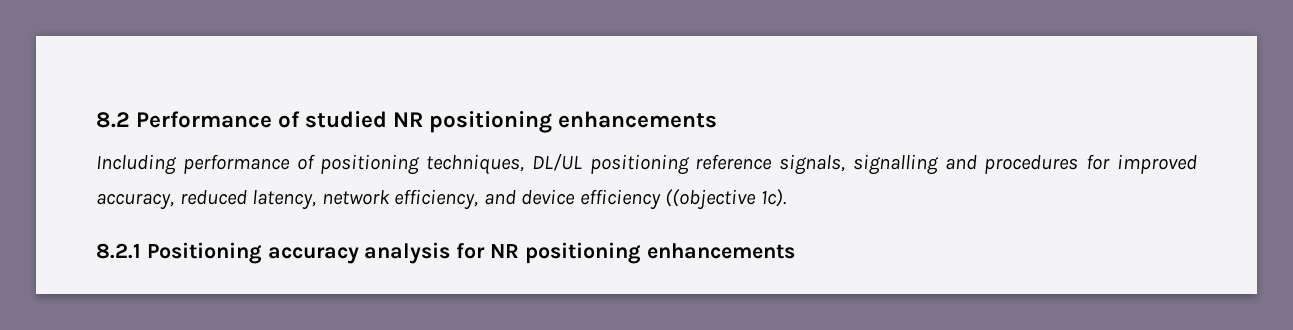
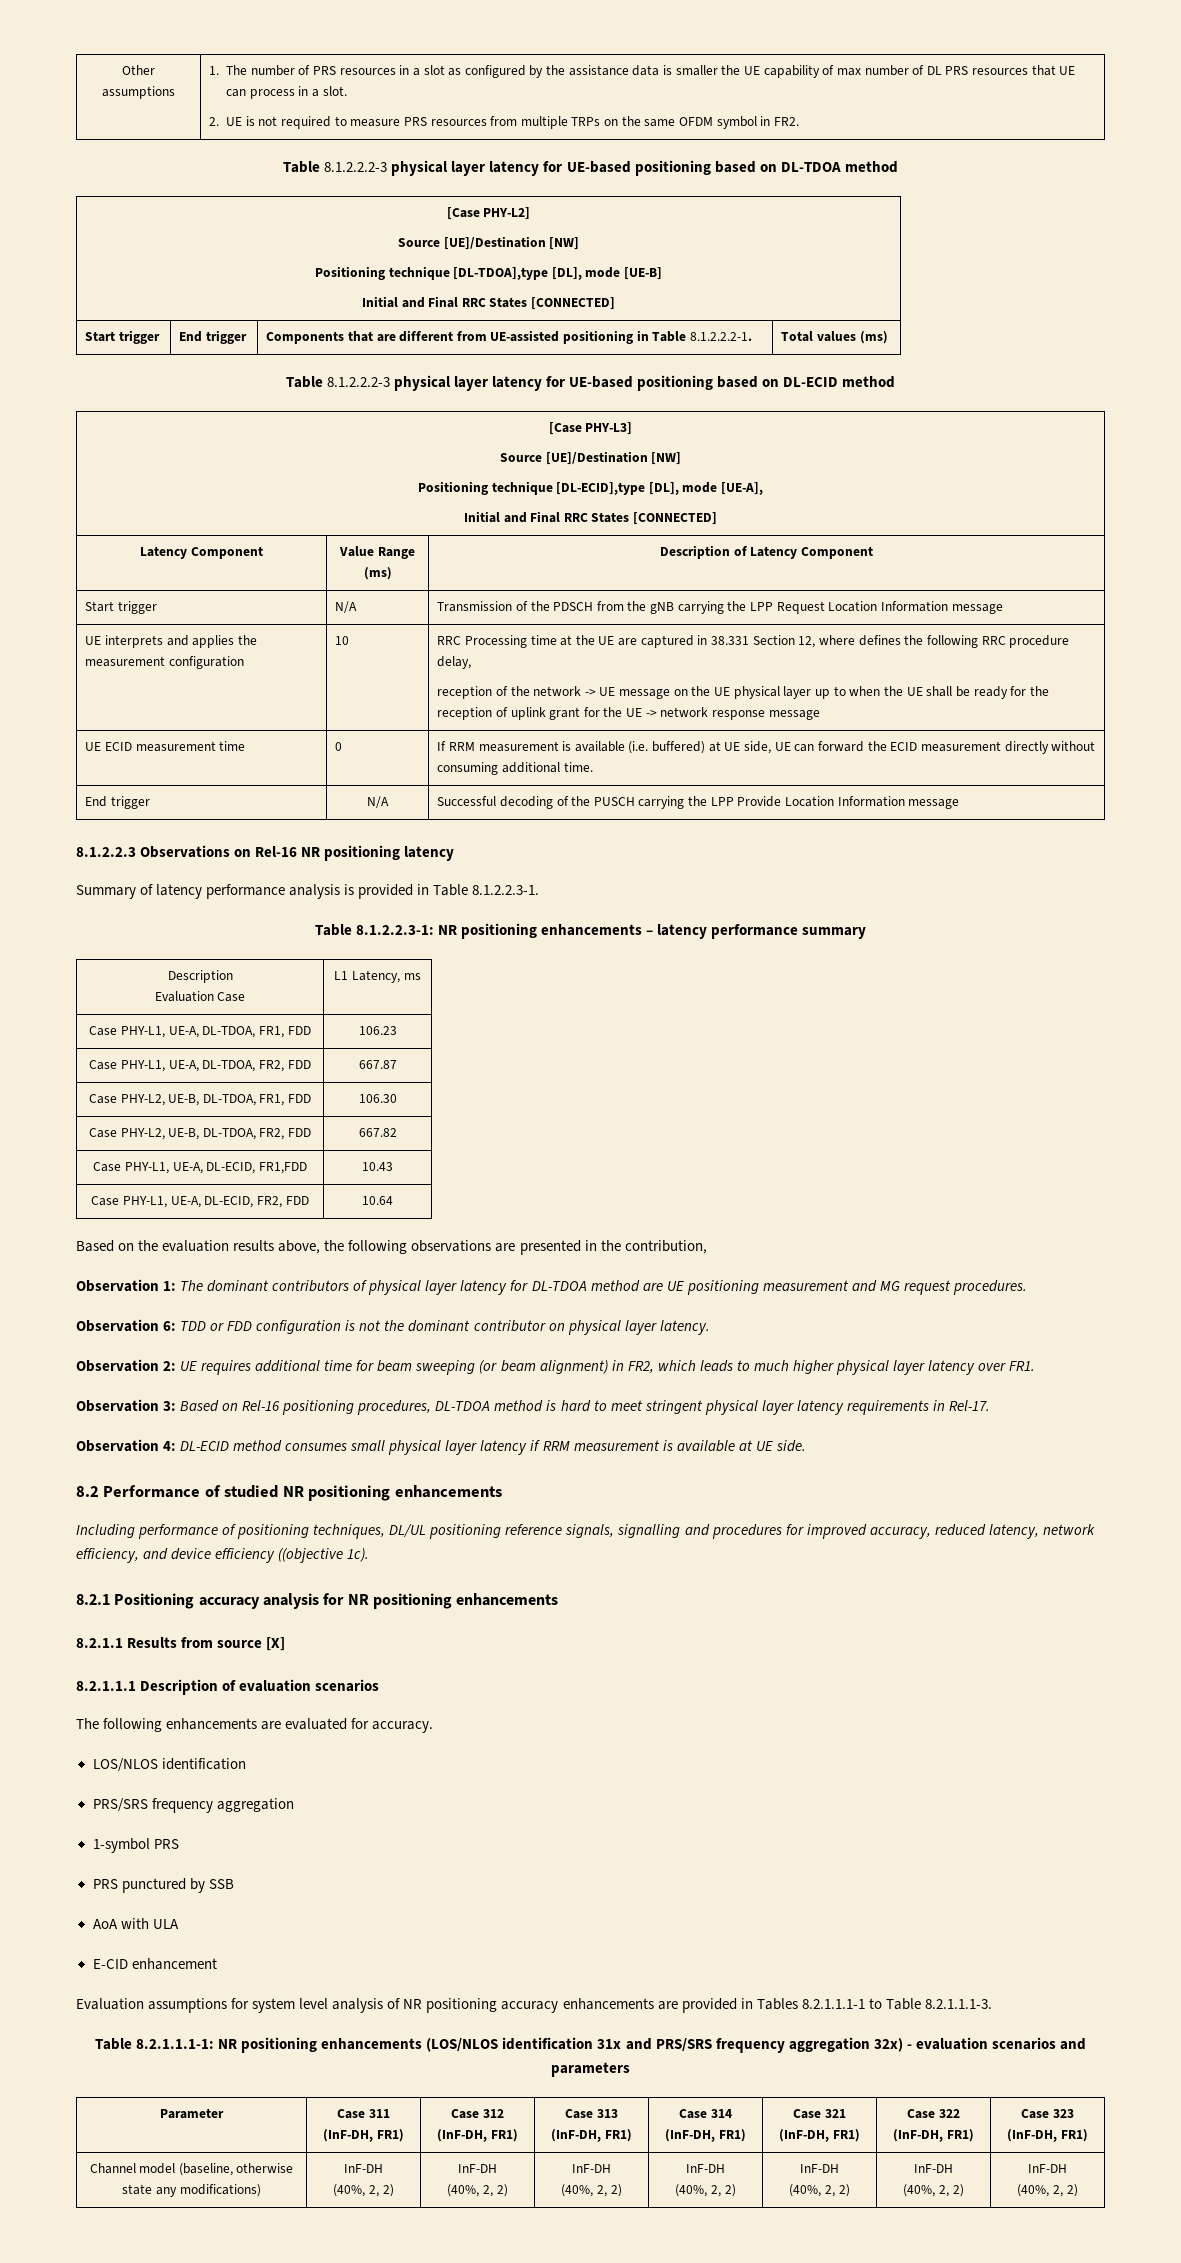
+ Other assumptions | 1. The number of PRS resources in a slot as configured by the assistance data is smaller the UE capability of max number of DL PRS resources that UE can process in a slot.
+ 2. UE is not required to measure PRS resources from multiple TRPs on the same OFDM symbol in FR2.
+ Table 8.1.2.2.2-3 physical layer latency for UE-based positioning based on DL-TDOA method
+ [Case PHY-L2]
+ Source [UE]/Destination [NW]
+ Positioning technique [DL-TDOA],type [DL], mode [UE-B]
+ Initial and Final RRC States [CONNECTED]
+ Start trigger | End trigger | Components that are different from UE-assisted positioning in Table 8.1.2.2.2-1. | Total values (ms)
+ Table 8.1.2.2.2-3 physical layer latency for UE-based positioning based on DL-ECID method
+ [Case PHY-L3]
+ Source [UE]/Destination [NW]
+ Positioning technique [DL-ECID],type [DL], mode [UE-A],
+ Initial and Final RRC States [CONNECTED]
+ Latency Component | Value Range (ms) | Description of Latency Component
+ Start trigger | N/A | Transmission of the PDSCH from the gNB carrying the LPP Request Location Information message
+ UE interprets and applies the measurement configuration | 10 | RRC Processing time at the UE are captured in 38.331 Section 12, where defines the following RRC procedure delay,
+ reception of the network -> UE message on the UE physical layer up to when the UE shall be ready for the reception of uplink grant for the UE -> network response message
+ UE ECID measurement time | 0 | If RRM measurement is available (i.e. buffered) at UE side, UE can forward the ECID measurement directly without consuming additional time.
+ End trigger | N/A | Successful decoding of the PUSCH carrying the LPP Provide Location Information message
+ 8.1.2.2.3 Observations on Rel-16 NR positioning latency
+ Summary of latency performance analysis is provided in Table 8.1.2.2.3-1.
+ Table 8.1.2.2.3-1: NR positioning enhancements – latency performance summary
+ Description
+ Evaluation Case | L1 Latency, ms
+ Case PHY-L1, UE-A, DL-TDOA, FR1, FDD | 106.23
+ Case PHY-L1, UE-A, DL-TDOA, FR2, FDD | 667.87
+ Case PHY-L2, UE-B, DL-TDOA, FR1, FDD | 106.30
+ Case PHY-L2, UE-B, DL-TDOA, FR2, FDD | 667.82
+ Case PHY-L1, UE-A, DL-ECID, FR1,FDD | 10.43
+ Case PHY-L1, UE-A, DL-ECID, FR2, FDD | 10.64
+ Based on the evaluation results above, the following observations are presented in the contribution,
+ Observation 1: The dominant contributors of physical layer latency for DL-TDOA method are UE positioning measurement and MG request procedures.
+ Observation 6: TDD or FDD configuration is not the dominant contributor on physical layer latency.
+ Observation 2: UE requires additional time for beam sweeping (or beam alignment) in FR2, which leads to much higher physical layer latency over FR1.
+ Observation 3: Based on Rel-16 positioning procedures, DL-TDOA method is hard to meet stringent physical layer latency requirements in Rel-17.
+ Observation 4: DL-ECID method consumes small physical layer latency if RRM measurement is available at UE side.
+ 8.2.1.1 Results from source [X]
+ 8.2.1.1.1 Description of evaluation scenarios
+ The following enhancements are evaluated for accuracy.
+ LOS/NLOS identification
+ PRS/SRS frequency aggregation
+ 1-symbol PRS
+ PRS punctured by SSB
+ AoA with ULA
+ E-CID enhancement
+ Evaluation assumptions for system level analysis of NR positioning accuracy enhancements are provided in Tables 8.2.1.1.1-1 to Table 8.2.1.1.1-3.
+ Table 8.2.1.1.1-1: NR positioning enhancements (LOS/NLOS identification 31x and PRS/SRS frequency aggregation 32x) - evaluation scenarios and parameters
+ Parameter | Case 311 (InF-DH, FR1) | Case 312 (InF-DH, FR1) | Case 313 (InF-DH, FR1) | Case 314 (InF-DH, FR1) | Case 321 (InF-DH, FR1) | Case 322 (InF-DH, FR1) | Case 323 (InF-DH, FR1)
+ Channel model (baseline, otherwise state any modifications) | InF-DH
+ (40%, 2, 2) | InF-DH
+ (40%, 2, 2) | InF-DH
+ (40%, 2, 2) | InF-DH
+ (40%, 2, 2) | InF-DH
+ (40%, 2, 2) | InF-DH
+ (40%, 2, 2) | InF-DH
+ (40%, 2, 2)

